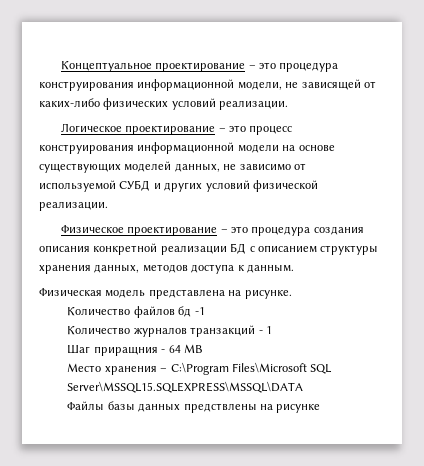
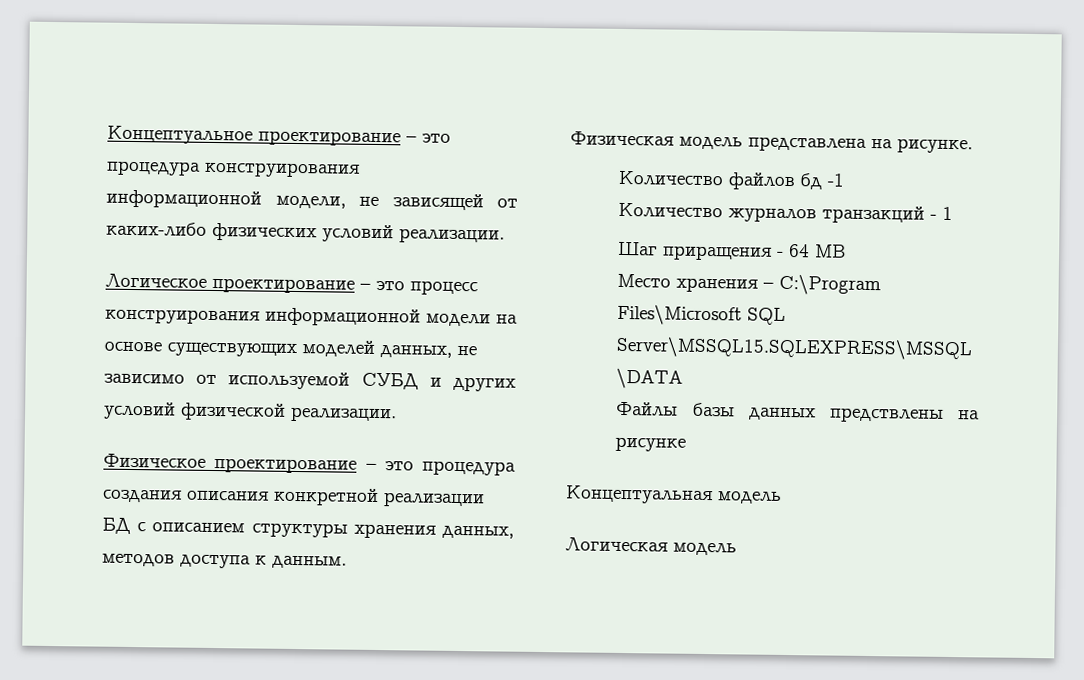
- Шаг приращния - 64 MB
+ Шаг приращения - 64 MB
+ Концептуальная модель
+ Логическая модель

